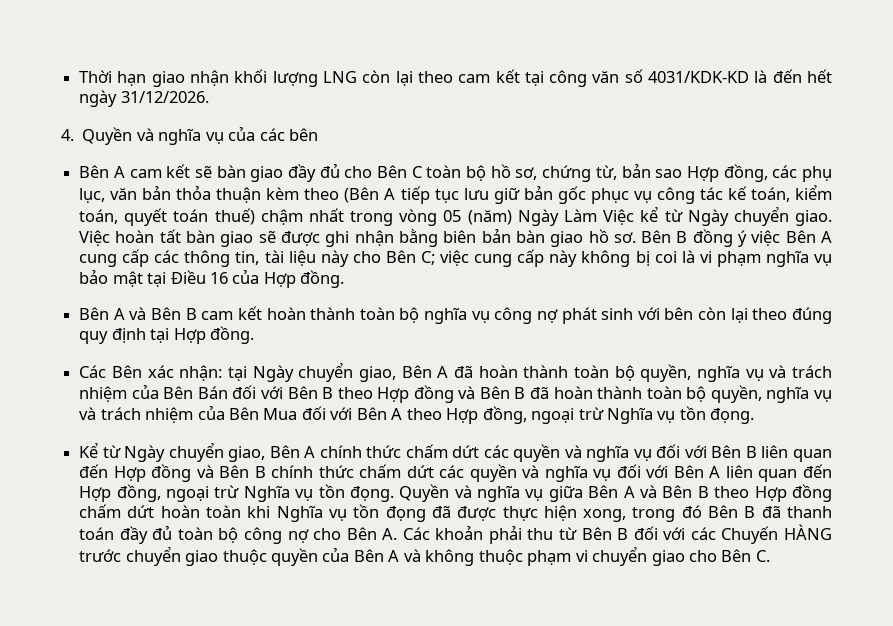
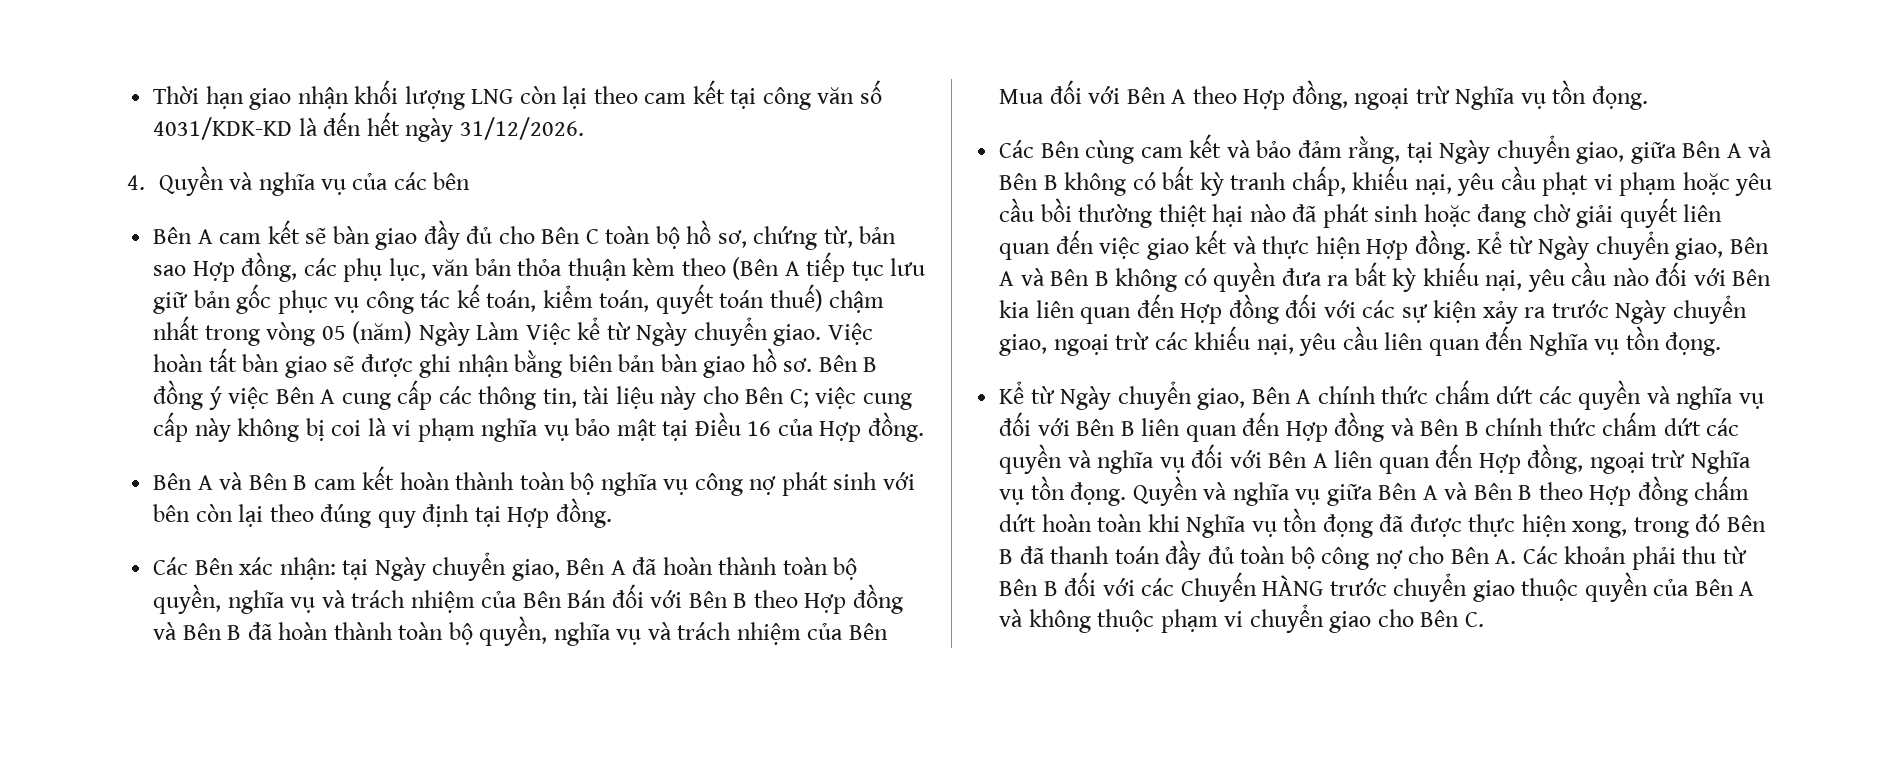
+ Các Bên cùng cam kết và bảo đảm rằng, tại Ngày chuyển giao, giữa Bên A và Bên B không có bất kỳ tranh chấp, khiếu nại, yêu cầu phạt vi phạm hoặc yêu cầu bồi thường thiệt hại nào đã phát sinh hoặc đang chờ giải quyết liên quan đến việc giao kết và thực hiện Hợp đồng. Kể từ Ngày chuyển giao, Bên A và Bên B không có quyền đưa ra bất kỳ khiếu nại, yêu cầu nào đối với Bên kia liên quan đến Hợp đồng đối với các sự kiện xảy ra trước Ngày chuyển giao, ngoại trừ các khiếu nại, yêu cầu liên quan đến Nghĩa vụ tồn đọng.

